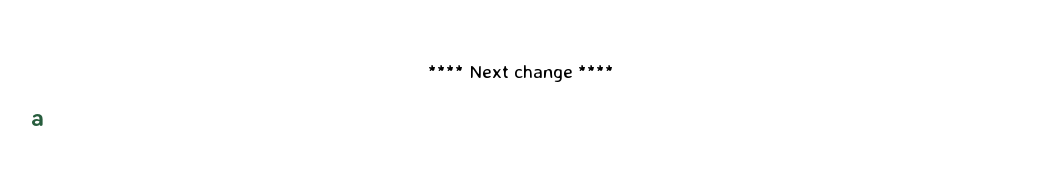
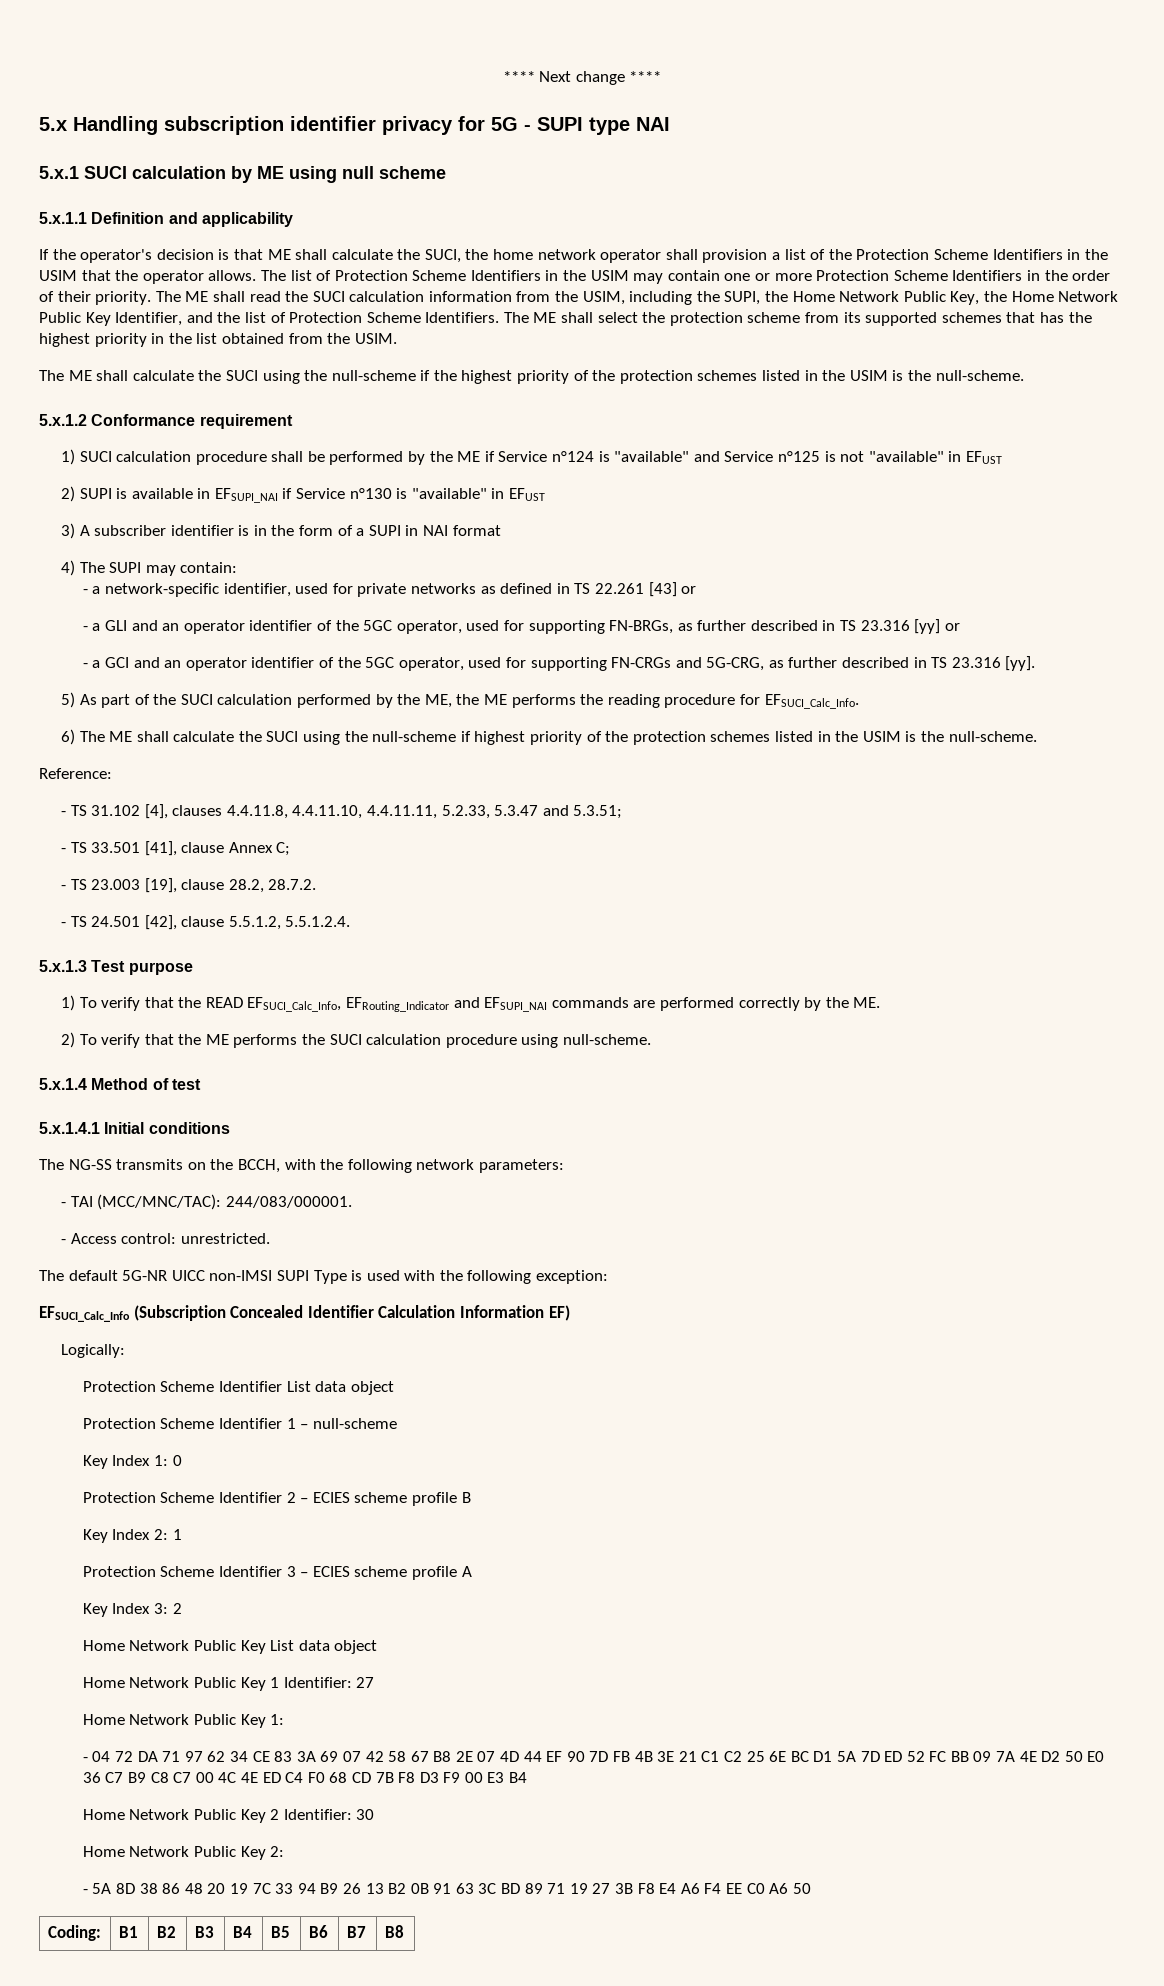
- a
+ 5.x Handling subscription identifier privacy for 5G - SUPI type NAI
+ 5.x.1 SUCI calculation by ME using null scheme
+ 5.x.1.1 Definition and applicability
+ If the operator's decision is that ME shall calculate the SUCI, the home network operator shall provision a list of the Protection Scheme Identifiers in the USIM that the operator allows. The list of Protection Scheme Identifiers in the USIM may contain one or more Protection Scheme Identifiers in the order of their priority. The ME shall read the SUCI calculation information from the USIM, including the SUPI, the Home Network Public Key, the Home Network Public Key Identifier, and the list of Protection Scheme Identifiers. The ME shall select the protection scheme from its supported schemes that has the highest priority in the list obtained from the USIM.
+ The ME shall calculate the SUCI using the null-scheme if the highest priority of the protection schemes listed in the USIM is the null-scheme.
+ 5.x.1.2 Conformance requirement
+ 1) SUCI calculation procedure shall be performed by the ME if Service n°124 is "available" and Service n°125 is not "available" in EFUST
+ 2) SUPI is available in EFSUPI_NAI if Service n°130 is "available" in EFUST
+ 3) A subscriber identifier is in the form of a SUPI in NAI format
+ 4) The SUPI may contain:
+ - a network-specific identifier, used for private networks as defined in TS 22.261 [43] or
+ - a GLI and an operator identifier of the 5GC operator, used for supporting FN-BRGs, as further described in TS 23.316 [yy] or
+ - a GCI and an operator identifier of the 5GC operator, used for supporting FN-CRGs and 5G-CRG, as further described in TS 23.316 [yy].
+ 5) As part of the SUCI calculation performed by the ME, the ME performs the reading procedure for EFSUCI_Calc_Info.
+ 6) The ME shall calculate the SUCI using the null-scheme if highest priority of the protection schemes listed in the USIM is the null-scheme.
+ Reference:
+ - TS 31.102 [4], clauses 4.4.11.8, 4.4.11.10, 4.4.11.11, 5.2.33, 5.3.47 and 5.3.51;
+ - TS 33.501 [41], clause Annex C;
+ - TS 23.003 [19], clause 28.2, 28.7.2.
+ - TS 24.501 [42], clause 5.5.1.2, 5.5.1.2.4.
+ 5.x.1.3 Test purpose
+ 1) To verify that the READ EFSUCI_Calc_Info, EFRouting_Indicator and EFSUPI_NAI commands are performed correctly by the ME.
+ 2) To verify that the ME performs the SUCI calculation procedure using null-scheme.
+ 5.x.1.4 Method of test
+ 5.x.1.4.1 Initial conditions
+ The NG-SS transmits on the BCCH, with the following network parameters:
+ - TAI (MCC/MNC/TAC): 244/083/000001.
+ - Access control: unrestricted.
+ The default 5G-NR UICC non-IMSI SUPI Type is used with the following exception:
+ EFSUCI_Calc_Info (Subscription Concealed Identifier Calculation Information EF)
+ Logically:
+ Protection Scheme Identifier List data object
+ Protection Scheme Identifier 1 – null-scheme
+ Key Index 1: 0
+ Protection Scheme Identifier 2 – ECIES scheme profile B
+ Key Index 2: 1
+ Protection Scheme Identifier 3 – ECIES scheme profile A
+ Key Index 3: 2
+ Home Network Public Key List data object
+ Home Network Public Key 1 Identifier: 27
+ Home Network Public Key 1:
+ - 04 72 DA 71 97 62 34 CE 83 3A 69 07 42 58 67 B8 2E 07 4D 44 EF 90 7D FB 4B 3E 21 C1 C2 25 6E BC D1 5A 7D ED 52 FC BB 09 7A 4E D2 50 E0 36 C7 B9 C8 C7 00 4C 4E ED C4 F0 68 CD 7B F8 D3 F9 00 E3 B4
+ Home Network Public Key 2 Identifier: 30
+ Home Network Public Key 2:
+ - 5A 8D 38 86 48 20 19 7C 33 94 B9 26 13 B2 0B 91 63 3C BD 89 71 19 27 3B F8 E4 A6 F4 EE C0 A6 50
+ Coding: | B1 | B2 | B3 | B4 | B5 | B6 | B7 | B8

